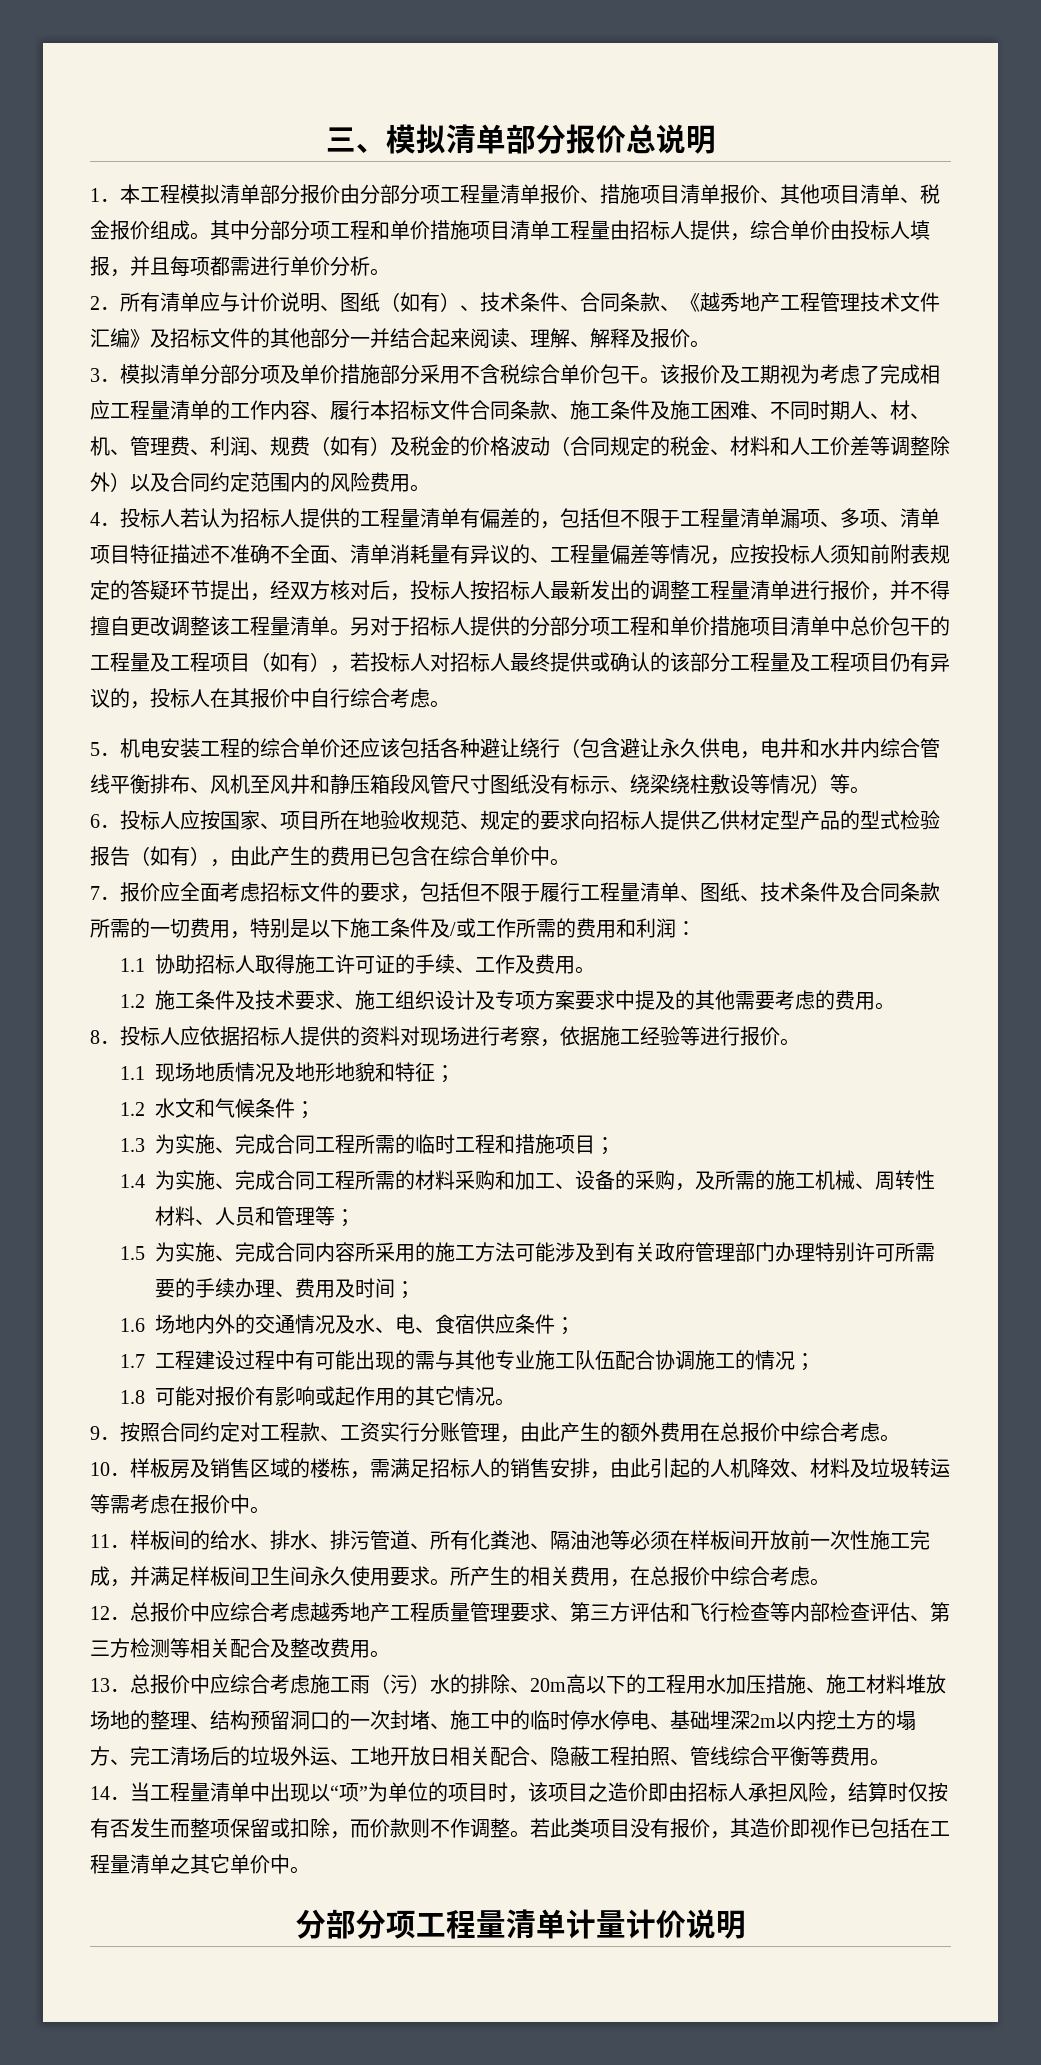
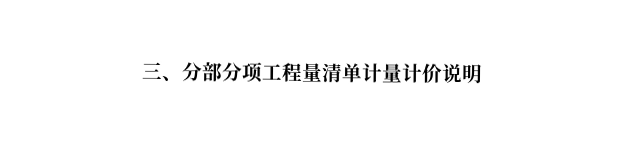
- 三、模拟清单部分报价总说明
- 1．本工程模拟清单部分报价由分部分项工程量清单报价、措施项目清单报价、其他项目清单、税金报价组成。其中分部分项工程和单价措施项目清单工程量由招标人提供，综合单价由投标人填报，并且每项都需进行单价分析。
- 2．所有清单应与计价说明、图纸（如有）、技术条件、合同条款、《越秀地产工程管理技术文件汇编》及招标文件的其他部分一并结合起来阅读、理解、解释及报价。
- 3．模拟清单分部分项及单价措施部分采用不含税综合单价包干。该报价及工期视为考虑了完成相应工程量清单的工作内容、履行本招标文件合同条款、施工条件及施工困难、不同时期人、材、机、管理费、利润、规费（如有）及税金的价格波动（合同规定的税金、材料和人工价差等调整除外）以及合同约定范围内的风险费用。
- 4．投标人若认为招标人提供的工程量清单有偏差的，包括但不限于工程量清单漏项、多项、清单项目特征描述不准确不全面、清单消耗量有异议的、工程量偏差等情况，应按投标人须知前附表规定的答疑环节提出，经双方核对后，投标人按招标人最新发出的调整工程量清单进行报价，并不得擅自更改调整该工程量清单。另对于招标人提供的分部分项工程和单价措施项目清单中总价包干的工程量及工程项目（如有），若投标人对招标人最终提供或确认的该部分工程量及工程项目仍有异议的，投标人在其报价中自行综合考虑。
- 5．机电安装工程的综合单价还应该包括各种避让绕行（包含避让永久供电，电井和水井内综合管线平衡排布、风机至风井和静压箱段风管尺寸图纸没有标示、绕梁绕柱敷设等情况）等。
- 6．投标人应按国家、项目所在地验收规范、规定的要求向招标人提供乙供材定型产品的型式检验报告（如有），由此产生的费用已包含在综合单价中。
- 7．报价应全面考虑招标文件的要求，包括但不限于履行工程量清单、图纸、技术条件及合同条款所需的一切费用，特别是以下施工条件及/或工作所需的费用和利润：
- 1.1协助招标人取得施工许可证的手续、工作及费用。
- 1.2施工条件及技术要求、施工组织设计及专项方案要求中提及的其他需要考虑的费用。
- 8．投标人应依据招标人提供的资料对现场进行考察，依据施工经验等进行报价。
- 1.1现场地质情况及地形地貌和特征；
- 1.2水文和气候条件；
- 1.3为实施、完成合同工程所需的临时工程和措施项目；
- 1.4为实施、完成合同工程所需的材料采购和加工、设备的采购，及所需的施工机械、周转性材料、人员和管理等；
- 1.5为实施、完成合同内容所采用的施工方法可能涉及到有关政府管理部门办理特别许可所需要的手续办理、费用及时间；
- 1.6场地内外的交通情况及水、电、食宿供应条件；
- 1.7工程建设过程中有可能出现的需与其他专业施工队伍配合协调施工的情况；
- 1.8可能对报价有影响或起作用的其它情况。
- 9．按照合同约定对工程款、工资实行分账管理，由此产生的额外费用在总报价中综合考虑。
- 10．样板房及销售区域的楼栋，需满足招标人的销售安排，由此引起的人机降效、材料及垃圾转运等需考虑在报价中。
- 11．样板间的给水、排水、排污管道、所有化粪池、隔油池等必须在样板间开放前一次性施工完成，并满足样板间卫生间永久使用要求。所产生的相关费用，在总报价中综合考虑。
- 12．总报价中应综合考虑越秀地产工程质量管理要求、第三方评估和飞行检查等内部检查评估、第三方检测等相关配合及整改费用。
- 13．总报价中应综合考虑施工雨（污）水的排除、20m高以下的工程用水加压措施、施工材料堆放场地的整理、结构预留洞口的一次封堵、施工中的临时停水停电、基础埋深2m以内挖土方的塌方、完工清场后的垃圾外运、工地开放日相关配合、隐蔽工程拍照、管线综合平衡等费用。
- 14．当工程量清单中出现以“项”为单位的项目时，该项目之造价即由招标人承担风险，结算时仅按有否发生而整项保留或扣除，而价款则不作调整。若此类项目没有报价，其造价即视作已包括在工程量清单之其它单价中。
- 分部分项工程量清单计量计价说明
+ 三、分部分项工程量清单计量计价说明

